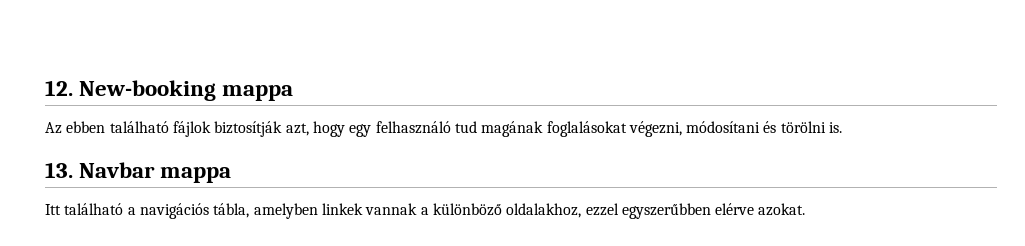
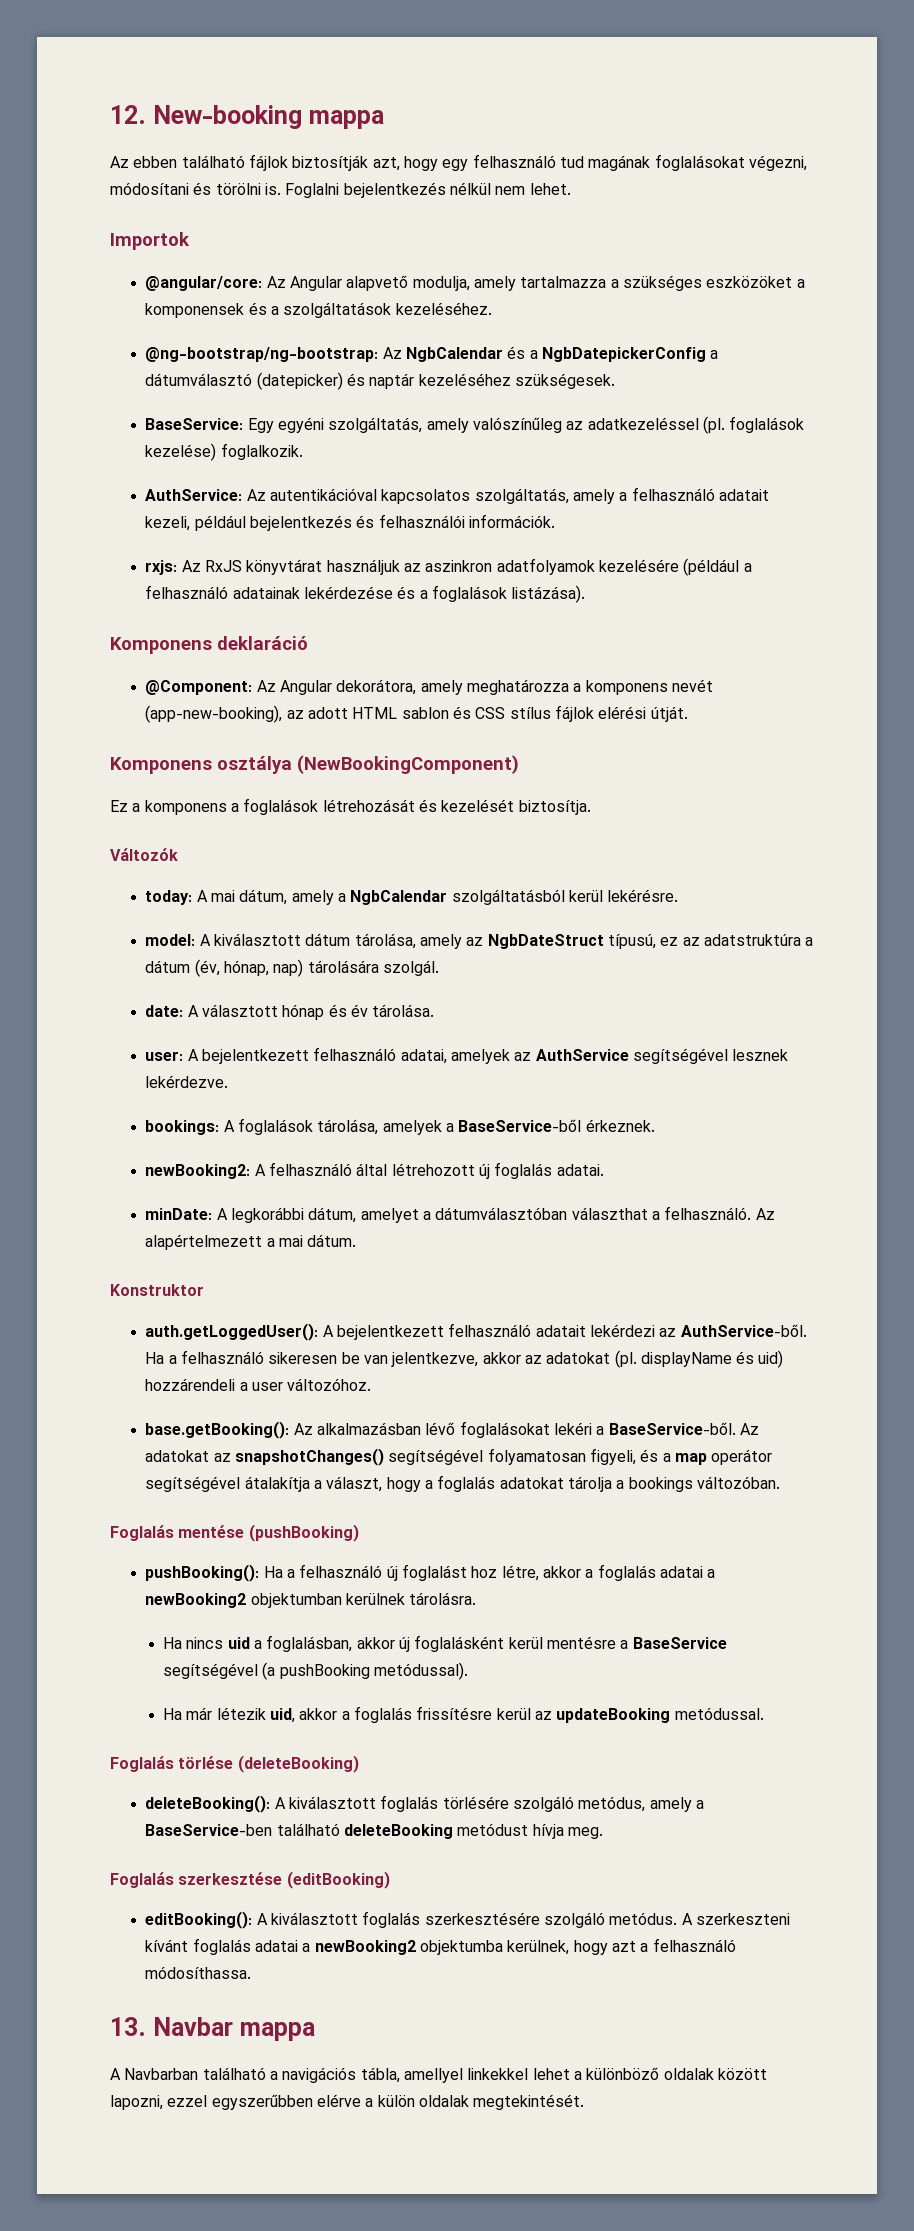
+ Foglalni bejelentkezés nélkül nem lehet.
+ Importok
+ @angular/core: Az Angular alapvető modulja, amely tartalmazza a szükséges eszközöket a komponensek és a szolgáltatások kezeléséhez.
+ @ng-bootstrap/ng-bootstrap: Az NgbCalendar és a NgbDatepickerConfig a dátumválasztó (datepicker) és naptár kezeléséhez szükségesek.
+ BaseService: Egy egyéni szolgáltatás, amely valószínűleg az adatkezeléssel (pl. foglalások kezelése) foglalkozik.
+ AuthService: Az autentikációval kapcsolatos szolgáltatás, amely a felhasználó adatait kezeli, például bejelentkezés és felhasználói információk.
+ rxjs: Az RxJS könyvtárat használjuk az aszinkron adatfolyamok kezelésére (például a felhasználó adatainak lekérdezése és a foglalások listázása).
+ Komponens deklaráció
+ @Component: Az Angular dekorátora, amely meghatározza a komponens nevét (app-new-booking), az adott HTML sablon és CSS stílus fájlok elérési útját.
+ Komponens osztálya (NewBookingComponent)
+ Ez a komponens a foglalások létrehozását és kezelését biztosítja.
+ Változók
+ today: A mai dátum, amely a NgbCalendar szolgáltatásból kerül lekérésre.
+ model: A kiválasztott dátum tárolása, amely az NgbDateStruct típusú, ez az adatstruktúra a dátum (év, hónap, nap) tárolására szolgál.
+ date: A választott hónap és év tárolása.
+ user: A bejelentkezett felhasználó adatai, amelyek az AuthService segítségével lesznek lekérdezve.
+ bookings: A foglalások tárolása, amelyek a BaseService-ből érkeznek.
+ newBooking2: A felhasználó által létrehozott új foglalás adatai.
+ minDate: A legkorábbi dátum, amelyet a dátumválasztóban választhat a felhasználó. Az alapértelmezett a mai dátum.
+ Konstruktor
+ auth.getLoggedUser(): A bejelentkezett felhasználó adatait lekérdezi az AuthService-ből. Ha a felhasználó sikeresen be van jelentkezve, akkor az adatokat (pl. displayName és uid) hozzárendeli a user változóhoz.
+ base.getBooking(): Az alkalmazásban lévő foglalásokat lekéri a BaseService-ből. Az adatokat az snapshotChanges() segítségével folyamatosan figyeli, és a map operátor segítségével átalakítja a választ, hogy a foglalás adatokat tárolja a bookings változóban.
+ Foglalás mentése (pushBooking)
+ pushBooking(): Ha a felhasználó új foglalást hoz létre, akkor a foglalás adatai a newBooking2 objektumban kerülnek tárolásra.
+ Ha nincs uid a foglalásban, akkor új foglalásként kerül mentésre a BaseService segítségével (a pushBooking metódussal).
+ Ha már létezik uid, akkor a foglalás frissítésre kerül az updateBooking metódussal.
+ Foglalás törlése (deleteBooking)
+ deleteBooking(): A kiválasztott foglalás törlésére szolgáló metódus, amely a BaseService-ben található deleteBooking metódust hívja meg.
+ Foglalás szerkesztése (editBooking)
+ editBooking(): A kiválasztott foglalás szerkesztésére szolgáló metódus. A szerkeszteni kívánt foglalás adatai a newBooking2 objektumba kerülnek, hogy azt a felhasználó módosíthassa.
- Itt található a navigációs tábla, amelyben linkek vannak a különböző oldalakhoz, ezzel egyszerűbben elérve azokat.
+ A Navbarban található a navigációs tábla, amellyel linkekkel lehet a különböző oldalak között lapozni, ezzel egyszerűbben elérve a külön oldalak megtekintését.

